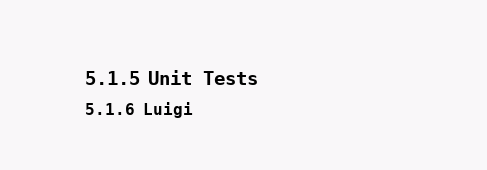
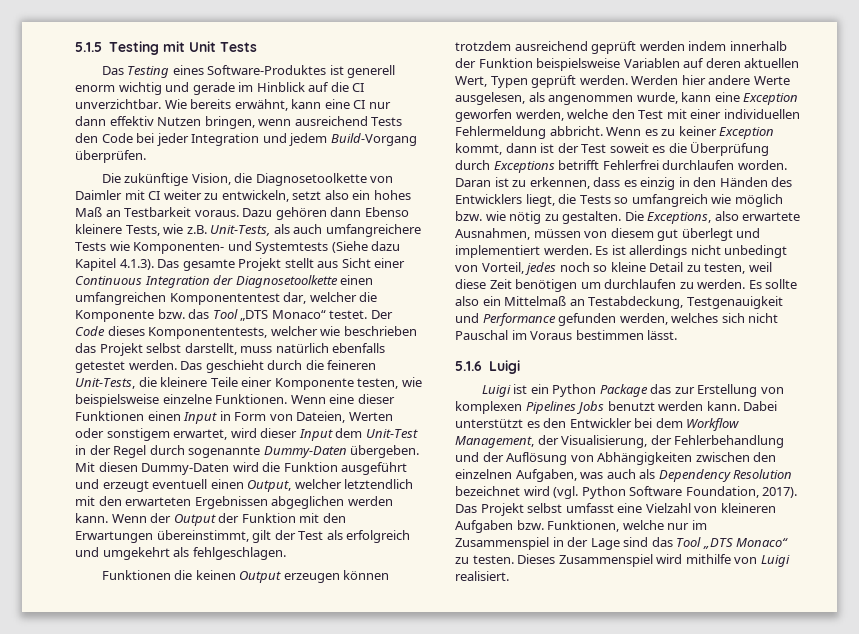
- 5.1.5 Unit Tests
+ 5.1.5 Testing mit Unit Tests
+ Das Testing eines Software-Produktes ist generell enorm wichtig und gerade im Hinblick auf die CI unverzichtbar. Wie bereits erwähnt, kann eine CI nur dann effektiv Nutzen bringen, wenn ausreichend Tests den Code bei jeder Integration und jedem Build-Vorgang überprüfen.
+ Die zukünftige Vision, die Diagnosetoolkette von Daimler mit CI weiter zu entwickeln, setzt also ein hohes Maß an Testbarkeit voraus. Dazu gehören dann Ebenso kleinere Tests, wie z.B. Unit-Tests, als auch umfangreichere Tests wie Komponenten- und Systemtests (Siehe dazu Kapitel 4.1.3). Das gesamte Projekt stellt aus Sicht einer Continuous Integration der Diagnosetoolkette einen umfangreichen Komponententest dar, welcher die Komponente bzw. das Tool „DTS Monaco“ testet. Der Code dieses Komponententests, welcher wie beschrieben das Projekt selbst darstellt, muss natürlich ebenfalls getestet werden. Das geschieht durch die feineren Unit-Tests, die kleinere Teile einer Komponente testen, wie beispielsweise einzelne Funktionen. Wenn eine dieser Funktionen einen Input in Form von Dateien, Werten oder sonstigem erwartet, wird dieser Input dem Unit-Test in der Regel durch sogenannte Dummy-Daten übergeben. Mit diesen Dummy-Daten wird die Funktion ausgeführt und erzeugt eventuell einen Output, welcher letztendlich mit den erwarteten Ergebnissen abgeglichen werden kann. Wenn der Output der Funktion mit den Erwartungen übereinstimmt, gilt der Test als erfolgreich und umgekehrt als fehlgeschlagen.
+ Funktionen die keinen Output erzeugen können trotzdem ausreichend geprüft werden indem innerhalb der Funktion beispielsweise Variablen auf deren aktuellen Wert, Typen geprüft werden. Werden hier andere Werte ausgelesen, als angenommen wurde, kann eine Exception geworfen werden, welche den Test mit einer individuellen Fehlermeldung abbricht. Wenn es zu keiner Exception kommt, dann ist der Test soweit es die Überprüfung durch Exceptions betrifft Fehlerfrei durchlaufen worden. Daran ist zu erkennen, dass es einzig in den Händen des Entwicklers liegt, die Tests so umfangreich wie möglich bzw. wie nötig zu gestalten. Die Exceptions, also erwartete Ausnahmen, müssen von diesem gut überlegt und implementiert werden. Es ist allerdings nicht unbedingt von Vorteil, jedes noch so kleine Detail zu testen, weil diese Zeit benötigen um durchlaufen zu werden. Es sollte also ein Mittelmaß an Testabdeckung, Testgenauigkeit und Performance gefunden werden, welches sich nicht Pauschal im Voraus bestimmen lässt.
  5.1.6 Luigi
+ Luigi ist ein Python Package das zur Erstellung von komplexen Pipelines Jobs benutzt werden kann. Dabei unterstützt es den Entwickler bei dem Workflow Management, der Visualisierung, der Fehlerbehandlung und der Auflösung von Abhängigkeiten zwischen den einzelnen Aufgaben, was auch als Dependency Resolution bezeichnet wird (vgl. Python Software Foundation, 2017). Das Projekt selbst umfasst eine Vielzahl von kleineren Aufgaben bzw. Funktionen, welche nur im Zusammenspiel in der Lage sind das Tool „DTS Monaco“ zu testen. Dieses Zusammenspiel wird mithilfe von Luigi realisiert.

